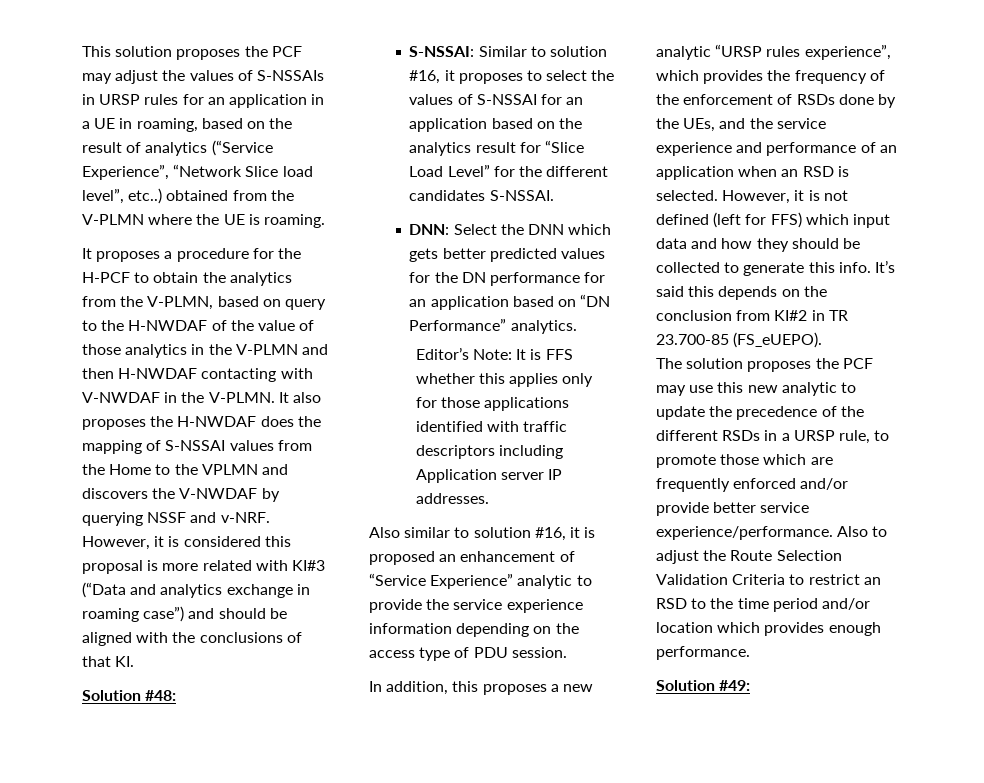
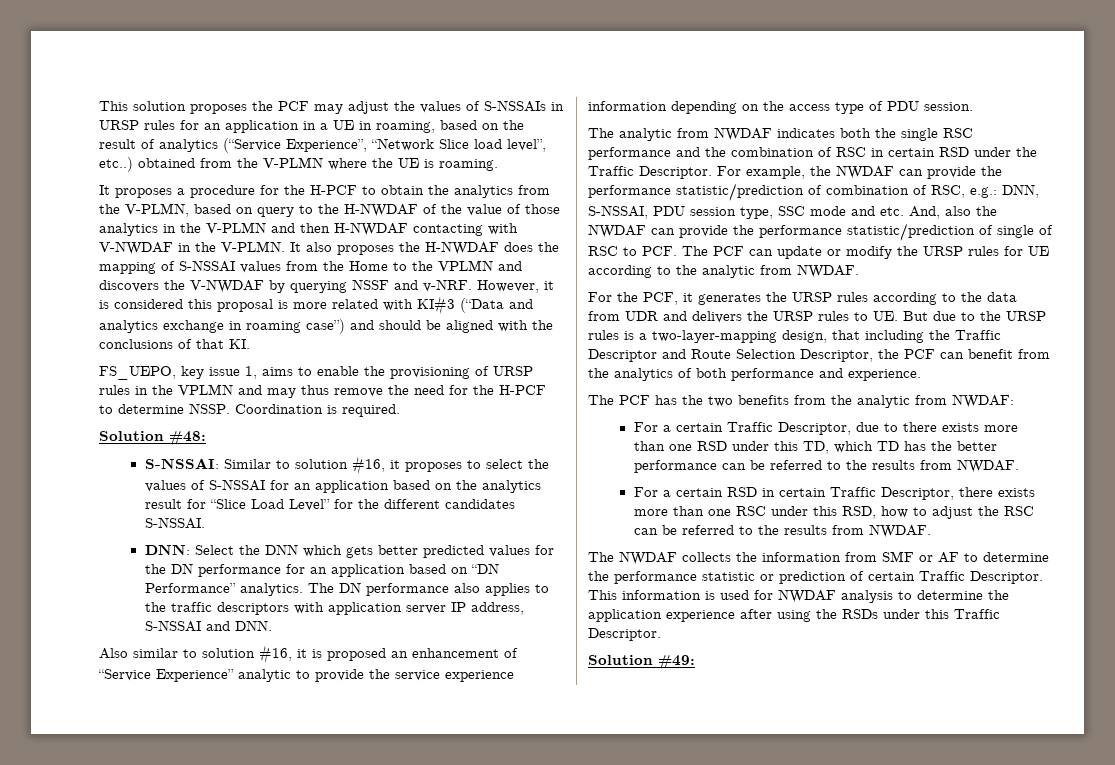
+ FS_UEPO, key issue 1, aims to enable the provisioning of URSP rules in the VPLMN and may thus remove the need for the H-PCF to determine NSSP. Coordination is required.
- DNN: Select the DNN which gets better predicted values for the DN performance for an application based on “DN Performance” analytics.
- Editor’s Note: It is FFS whether this applies only for those applications identified with traffic descriptors including Application server IP addresses.
+ DNN: Select the DNN which gets better predicted values for the DN performance for an application based on “DN Performance” analytics. The DN performance also applies to the traffic descriptors with application server IP address, S-NSSAI and DNN.
- In addition, this proposes a new analytic “URSP rules experience”, which provides the frequency of the enforcement of RSDs done by the UEs, and the service experience and performance of an application when an RSD is selected. However, it is not defined (left for FFS) which input data and how they should be collected to generate this info. It’s said this depends on the conclusion from KI#2 in TR 23.700-85 (FS_eUEPO).
- The solution proposes the PCF may use this new analytic to update the precedence of the different RSDs in a URSP rule, to promote those which are frequently enforced and/or provide better service experience/performance. Also to adjust the Route Selection Validation Criteria to restrict an RSD to the time period and/or location which provides enough performance.
+ The analytic from NWDAF indicates both the single RSC performance and the combination of RSC in certain RSD under the Traffic Descriptor. For example, the NWDAF can provide the performance statistic/prediction of combination of RSC, e.g.: DNN, S-NSSAI, PDU session type, SSC mode and etc. And, also the NWDAF can provide the performance statistic/prediction of single of RSC to PCF. The PCF can update or modify the URSP rules for UE according to the analytic from NWDAF.
+ For the PCF, it generates the URSP rules according to the data from UDR and delivers the URSP rules to UE. But due to the URSP rules is a two-layer-mapping design, that including the Traffic Descriptor and Route Selection Descriptor, the PCF can benefit from the analytics of both performance and experience.
+ The PCF has the two benefits from the analytic from NWDAF:
+ For a certain Traffic Descriptor, due to there exists more than one RSD under this TD, which TD has the better performance can be referred to the results from NWDAF.
+ For a certain RSD in certain Traffic Descriptor, there exists more than one RSC under this RSD, how to adjust the RSC can be referred to the results from NWDAF.
+ The NWDAF collects the information from SMF or AF to determine the performance statistic or prediction of certain Traffic Descriptor. This information is used for NWDAF analysis to determine the application experience after using the RSDs under this Traffic Descriptor.

